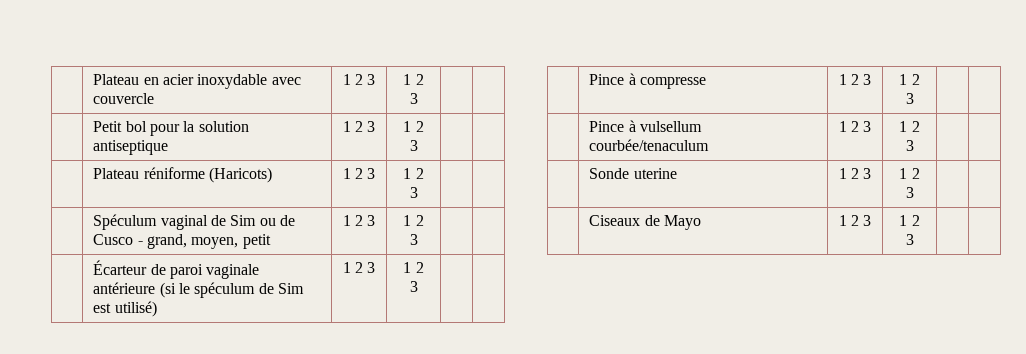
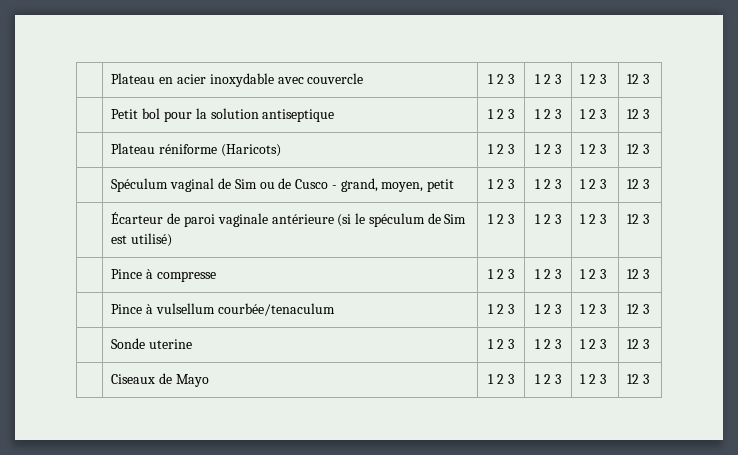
- | Plateau en acier inoxydable avec couvercle | 1 2 3 | 1 2 3 | |
+ | Plateau en acier inoxydable avec couvercle | 1 2 3 | 1 2 3 | 1 2 3 | 12 3
- | Petit bol pour la solution antiseptique | 1 2 3 | 1 2 3 | |
+ | Petit bol pour la solution antiseptique | 1 2 3 | 1 2 3 | 1 2 3 | 12 3
- | Plateau réniforme (Haricots) | 1 2 3 | 1 2 3 | |
+ | Plateau réniforme (Haricots) | 1 2 3 | 1 2 3 | 1 2 3 | 12 3
- | Spéculum vaginal de Sim ou de Cusco - grand, moyen, petit | 1 2 3 | 1 2 3 | |
+ | Spéculum vaginal de Sim ou de Cusco - grand, moyen, petit | 1 2 3 | 1 2 3 | 1 2 3 | 12 3
- | Écarteur de paroi vaginale antérieure (si le spéculum de Sim est utilisé) | 1 2 3 | 1 2 3 | |
+ | Écarteur de paroi vaginale antérieure (si le spéculum de Sim est utilisé) | 1 2 3 | 1 2 3 | 1 2 3 | 12 3
- | Pince à compresse | 1 2 3 | 1 2 3 | |
+ | Pince à compresse | 1 2 3 | 1 2 3 | 1 2 3 | 12 3
- | Pince à vulsellum courbée/tenaculum | 1 2 3 | 1 2 3 | |
+ | Pince à vulsellum courbée/tenaculum | 1 2 3 | 1 2 3 | 1 2 3 | 12 3
- | Sonde uterine | 1 2 3 | 1 2 3 | |
+ | Sonde uterine | 1 2 3 | 1 2 3 | 1 2 3 | 12 3
- | Ciseaux de Mayo | 1 2 3 | 1 2 3 | |
+ | Ciseaux de Mayo | 1 2 3 | 1 2 3 | 1 2 3 | 12 3

